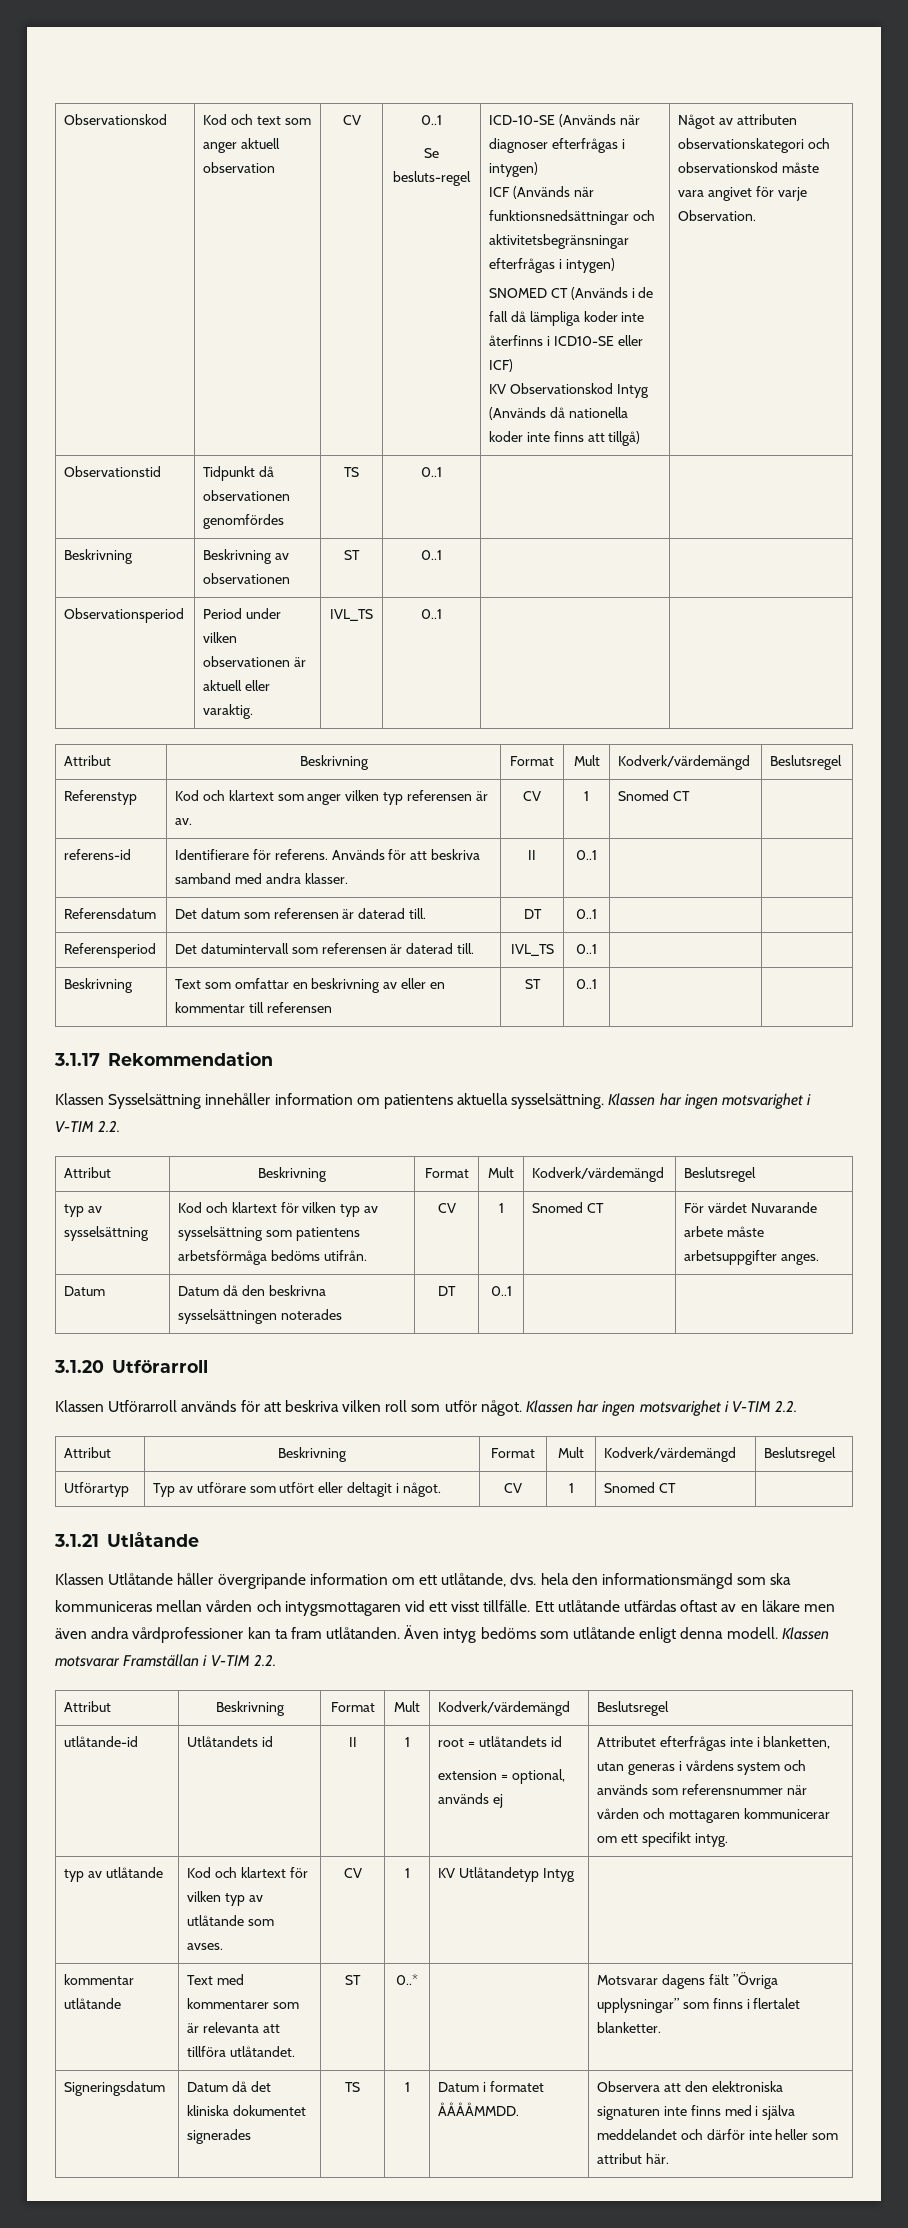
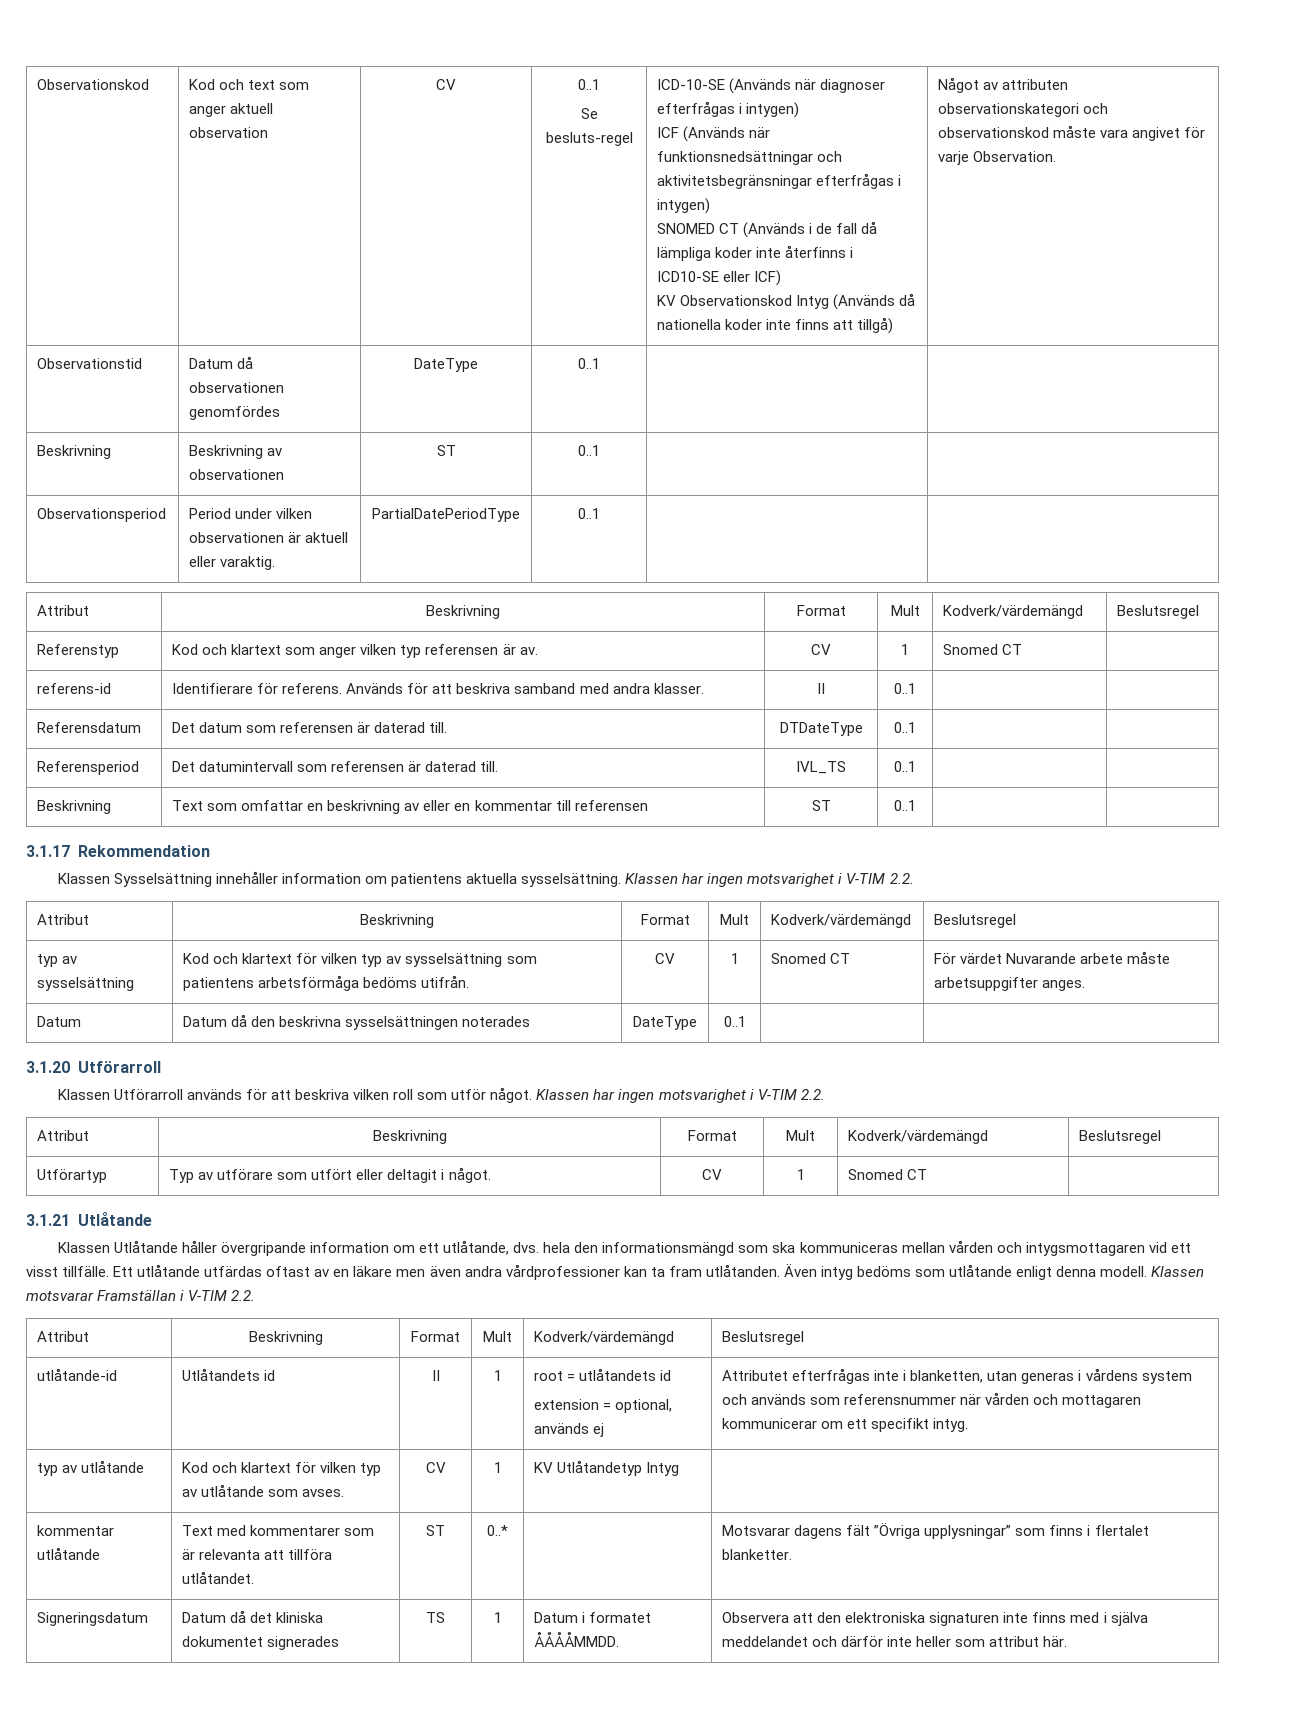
- Observationstid | Tidpunkt då observationen genomfördes | TS | 0..1 | |
+ Observationstid | Datum då observationen genomfördes | DateType | 0..1 | |
- Observationsperiod | Period under vilken observationen är aktuell eller varaktig. | IVL_TS | 0..1 | |
+ Observationsperiod | Period under vilken observationen är aktuell eller varaktig. | PartialDatePeriodType | 0..1 | |
- Referensdatum | Det datum som referensen är daterad till. | DT | 0..1 | |
+ Referensdatum | Det datum som referensen är daterad till. | DTDateType | 0..1 | |
- Datum | Datum då den beskrivna sysselsättningen noterades | DT | 0..1 | |
+ Datum | Datum då den beskrivna sysselsättningen noterades | DateType | 0..1 | |

